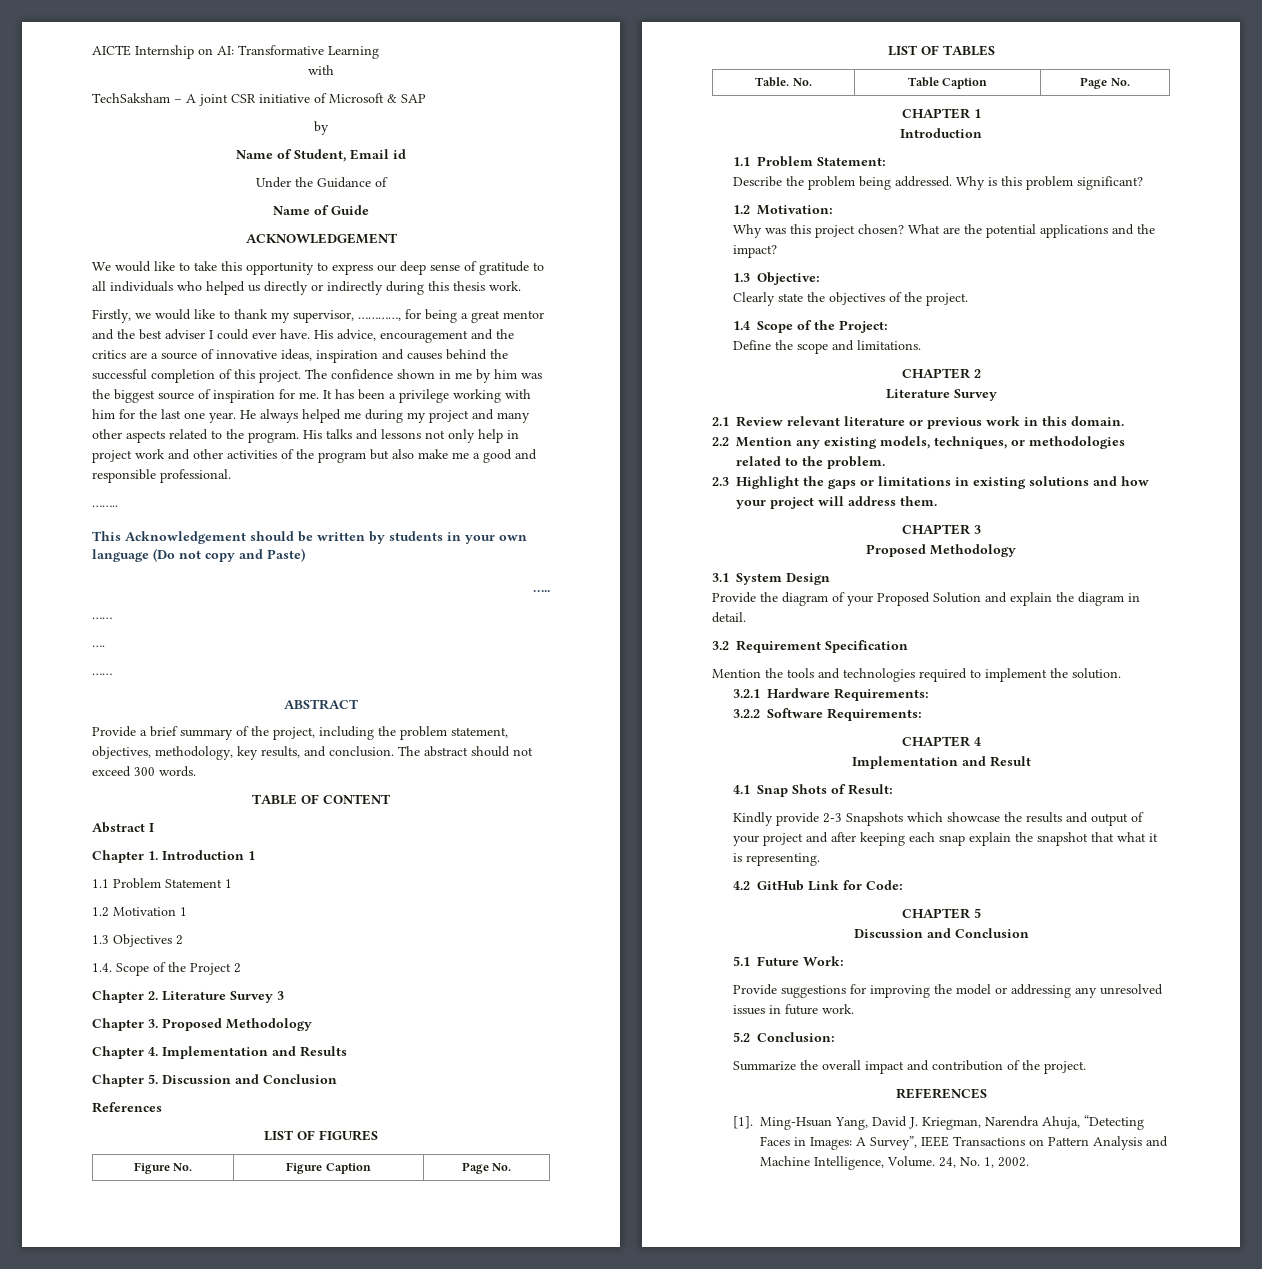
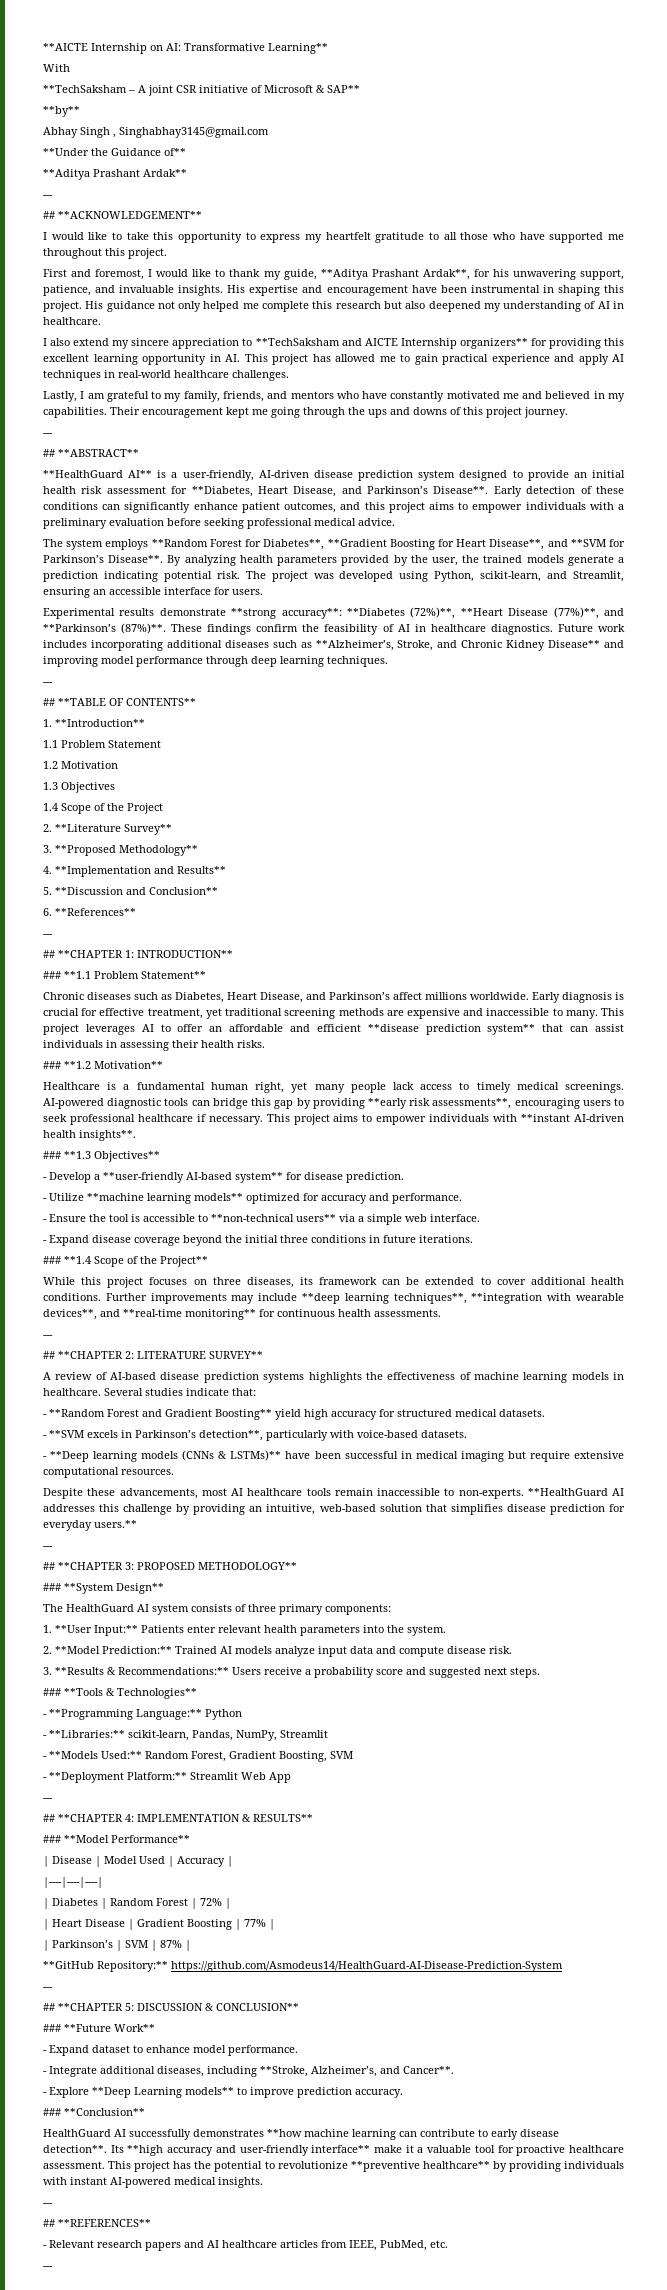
- AICTE Internship on AI: Transformative Learning
- with
- TechSaksham – A joint CSR initiative of Microsoft & SAP
- by
- Name of Student, Email id
- Under the Guidance of
- Name of Guide
- ACKNOWLEDGEMENT
- We would like to take this opportunity to express our deep sense of gratitude to all individuals who helped us directly or indirectly during this thesis work.
- Firstly, we would like to thank my supervisor, …………, for being a great mentor and the best adviser I could ever have. His advice, encouragement and the critics are a source of innovative ideas, inspiration and causes behind the successful completion of this project. The confidence shown in me by him was the biggest source of inspiration for me. It has been a privilege working with him for the last one year. He always helped me during my project and many other aspects related to the program. His talks and lessons not only help in project work and other activities of the program but also make me a good and responsible professional.
- ……..
- This Acknowledgement should be written by students in your own language (Do not copy and Paste)
- …..
- ……
- ….
- ……
- ABSTRACT
- Provide a brief summary of the project, including the problem statement, objectives, methodology, key results, and conclusion. The abstract should not exceed 300 words.
- TABLE OF CONTENT
- Abstract I
- Chapter 1. Introduction 1
+ **AICTE Internship on AI: Transformative Learning**
+ With
+ **TechSaksham – A joint CSR initiative of Microsoft & SAP**
+ **by**
+ Abhay Singh , Singhabhay3145@gmail.com
+ **Under the Guidance of**
+ **Aditya Prashant Ardak**
+ ---
+ ## **ACKNOWLEDGEMENT**
+ I would like to take this opportunity to express my heartfelt gratitude to all those who have supported me throughout this project.
+ First and foremost, I would like to thank my guide, **Aditya Prashant Ardak**, for his unwavering support, patience, and invaluable insights. His expertise and encouragement have been instrumental in shaping this project. His guidance not only helped me complete this research but also deepened my understanding of AI in healthcare.
+ I also extend my sincere appreciation to **TechSaksham and AICTE Internship organizers** for providing this excellent learning opportunity in AI. This project has allowed me to gain practical experience and apply AI techniques in real-world healthcare challenges.
+ Lastly, I am grateful to my family, friends, and mentors who have constantly motivated me and believed in my capabilities. Their encouragement kept me going through the ups and downs of this project journey.
+ ---
+ ## **ABSTRACT**
+ **HealthGuard AI** is a user-friendly, AI-driven disease prediction system designed to provide an initial health risk assessment for **Diabetes, Heart Disease, and Parkinson’s Disease**. Early detection of these conditions can significantly enhance patient outcomes, and this project aims to empower individuals with a preliminary evaluation before seeking professional medical advice.
+ The system employs **Random Forest for Diabetes**, **Gradient Boosting for Heart Disease**, and **SVM for Parkinson’s Disease**. By analyzing health parameters provided by the user, the trained models generate a prediction indicating potential risk. The project was developed using Python, scikit-learn, and Streamlit, ensuring an accessible interface for users.
+ Experimental results demonstrate **strong accuracy**: **Diabetes (72%)**, **Heart Disease (77%)**, and **Parkinson’s (87%)**. These findings confirm the feasibility of AI in healthcare diagnostics. Future work includes incorporating additional diseases such as **Alzheimer’s, Stroke, and Chronic Kidney Disease** and improving model performance through deep learning techniques.
+ ---
+ ## **TABLE OF CONTENTS**
+ 1. **Introduction**
- 1.1 Problem Statement 1
+ 1.1 Problem Statement
- 1.2 Motivation 1
+ 1.2 Motivation
- 1.3 Objectives 2
- 1.4. Scope of the Project 2
- Chapter 2. Literature Survey 3
- Chapter 3. Proposed Methodology
- Chapter 4. Implementation and Results
- Chapter 5. Discussion and Conclusion
- References
- LIST OF FIGURES
- Figure No. | Figure Caption | Page No.
- LIST OF TABLES
- Table. No. | Table Caption | Page No.
- CHAPTER 1
- Introduction
- 1.1 Problem Statement:
- Describe the problem being addressed. Why is this problem significant?
- 1.2 Motivation:
- Why was this project chosen? What are the potential applications and the impact?
- 1.3 Objective:
- Clearly state the objectives of the project.
- 1.4 Scope of the Project:
- Define the scope and limitations.
- CHAPTER 2
- Literature Survey
- 2.1 Review relevant literature or previous work in this domain.
- 2.2 Mention any existing models, techniques, or methodologies related to the problem.
- 2.3 Highlight the gaps or limitations in existing solutions and how your project will address them.
- CHAPTER 3
- Proposed Methodology
- 3.1 System Design
- Provide the diagram of your Proposed Solution and explain the diagram in detail.
- 3.2 Requirement Specification
- Mention the tools and technologies required to implement the solution.
- 3.2.1 Hardware Requirements:
- 3.2.2 Software Requirements:
- CHAPTER 4
- Implementation and Result
- 4.1 Snap Shots of Result:
- Kindly provide 2-3 Snapshots which showcase the results and output of your project and after keeping each snap explain the snapshot that what it is representing.
- 4.2 GitHub Link for Code:
- CHAPTER 5
- Discussion and Conclusion
- 5.1 Future Work:
- Provide suggestions for improving the model or addressing any unresolved issues in future work.
- 5.2 Conclusion:
- Summarize the overall impact and contribution of the project.
- REFERENCES
- [1]. Ming-Hsuan Yang, David J. Kriegman, Narendra Ahuja, “Detecting Faces in Images: A Survey”, IEEE Transactions on Pattern Analysis and Machine Intelligence, Volume. 24, No. 1, 2002.
+ 1.3 Objectives
+ 1.4 Scope of the Project
+ 2. **Literature Survey**
+ 3. **Proposed Methodology**
+ 4. **Implementation and Results**
+ 5. **Discussion and Conclusion**
+ 6. **References**
+ ---
+ ## **CHAPTER 1: INTRODUCTION**
+ ### **1.1 Problem Statement**
+ Chronic diseases such as Diabetes, Heart Disease, and Parkinson’s affect millions worldwide. Early diagnosis is crucial for effective treatment, yet traditional screening methods are expensive and inaccessible to many. This project leverages AI to offer an affordable and efficient **disease prediction system** that can assist individuals in assessing their health risks.
+ ### **1.2 Motivation**
+ Healthcare is a fundamental human right, yet many people lack access to timely medical screenings. AI-powered diagnostic tools can bridge this gap by providing **early risk assessments**, encouraging users to seek professional healthcare if necessary. This project aims to empower individuals with **instant AI-driven health insights**.
+ ### **1.3 Objectives**
+ - Develop a **user-friendly AI-based system** for disease prediction.
+ - Utilize **machine learning models** optimized for accuracy and performance.
+ - Ensure the tool is accessible to **non-technical users** via a simple web interface.
+ - Expand disease coverage beyond the initial three conditions in future iterations.
+ ### **1.4 Scope of the Project**
+ While this project focuses on three diseases, its framework can be extended to cover additional health conditions. Further improvements may include **deep learning techniques**, **integration with wearable devices**, and **real-time monitoring** for continuous health assessments.
+ ---
+ ## **CHAPTER 2: LITERATURE SURVEY**
+ A review of AI-based disease prediction systems highlights the effectiveness of machine learning models in healthcare. Several studies indicate that:
+ - **Random Forest and Gradient Boosting** yield high accuracy for structured medical datasets.
+ - **SVM excels in Parkinson’s detection**, particularly with voice-based datasets.
+ - **Deep learning models (CNNs & LSTMs)** have been successful in medical imaging but require extensive computational resources.
+ Despite these advancements, most AI healthcare tools remain inaccessible to non-experts. **HealthGuard AI addresses this challenge by providing an intuitive, web-based solution that simplifies disease prediction for everyday users.**
+ ---
+ ## **CHAPTER 3: PROPOSED METHODOLOGY**
+ ### **System Design**
+ The HealthGuard AI system consists of three primary components:
+ 1. **User Input:** Patients enter relevant health parameters into the system.
+ 2. **Model Prediction:** Trained AI models analyze input data and compute disease risk.
+ 3. **Results & Recommendations:** Users receive a probability score and suggested next steps.
+ ### **Tools & Technologies**
+ - **Programming Language:** Python
+ - **Libraries:** scikit-learn, Pandas, NumPy, Streamlit
+ - **Models Used:** Random Forest, Gradient Boosting, SVM
+ - **Deployment Platform:** Streamlit Web App
+ ---
+ ## **CHAPTER 4: IMPLEMENTATION & RESULTS**
+ ### **Model Performance**
+ | Disease | Model Used | Accuracy |
+ |----|----|----|
+ | Diabetes | Random Forest | 72% |
+ | Heart Disease | Gradient Boosting | 77% |
+ | Parkinson’s | SVM | 87% |
+ **GitHub Repository:** https://github.com/Asmodeus14/HealthGuard-AI-Disease-Prediction-System
+ ---
+ ## **CHAPTER 5: DISCUSSION & CONCLUSION**
+ ### **Future Work**
+ - Expand dataset to enhance model performance.
+ - Integrate additional diseases, including **Stroke, Alzheimer’s, and Cancer**.
+ - Explore **Deep Learning models** to improve prediction accuracy.
+ ### **Conclusion**
+ HealthGuard AI successfully demonstrates **how machine learning can contribute to early disease detection**. Its **high accuracy and user-friendly interface** make it a valuable tool for proactive healthcare assessment. This project has the potential to revolutionize **preventive healthcare** by providing individuals with instant AI-powered medical insights.
+ ---
+ ## **REFERENCES**
+ - Relevant research papers and AI healthcare articles from IEEE, PubMed, etc.
+ ---

